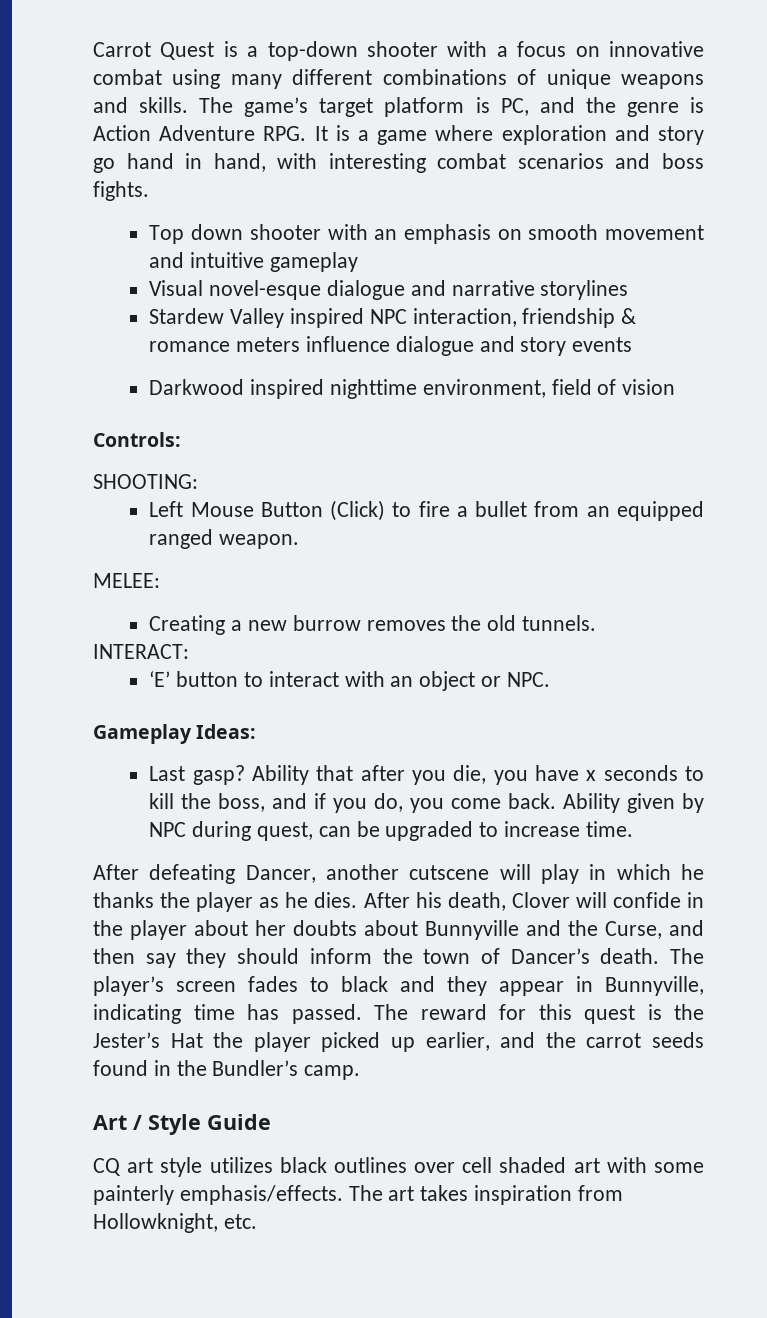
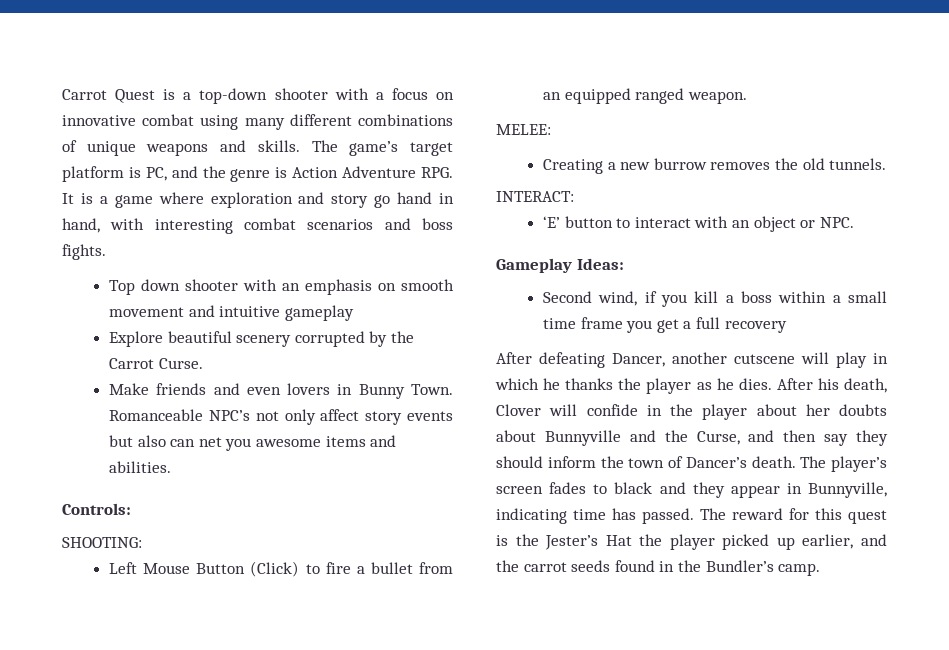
- Visual novel-esque dialogue and narrative storylines
- Stardew Valley inspired NPC interaction, friendship & romance meters influence dialogue and story events
- Darkwood inspired nighttime environment, field of vision
+ Explore beautiful scenery corrupted by the Carrot Curse.
+ Make friends and even lovers in Bunny Town. Romanceable NPC’s not only affect story events but also can net you awesome items and abilities.
- Last gasp? Ability that after you die, you have x seconds to kill the boss, and if you do, you come back. Ability given by NPC during quest, can be upgraded to increase time.
+ Second wind, if you kill a boss within a small time frame you get a full recovery
- Art / Style Guide
- CQ art style utilizes black outlines over cell shaded art with some painterly emphasis/effects. The art takes inspiration from Hollowknight, etc.

